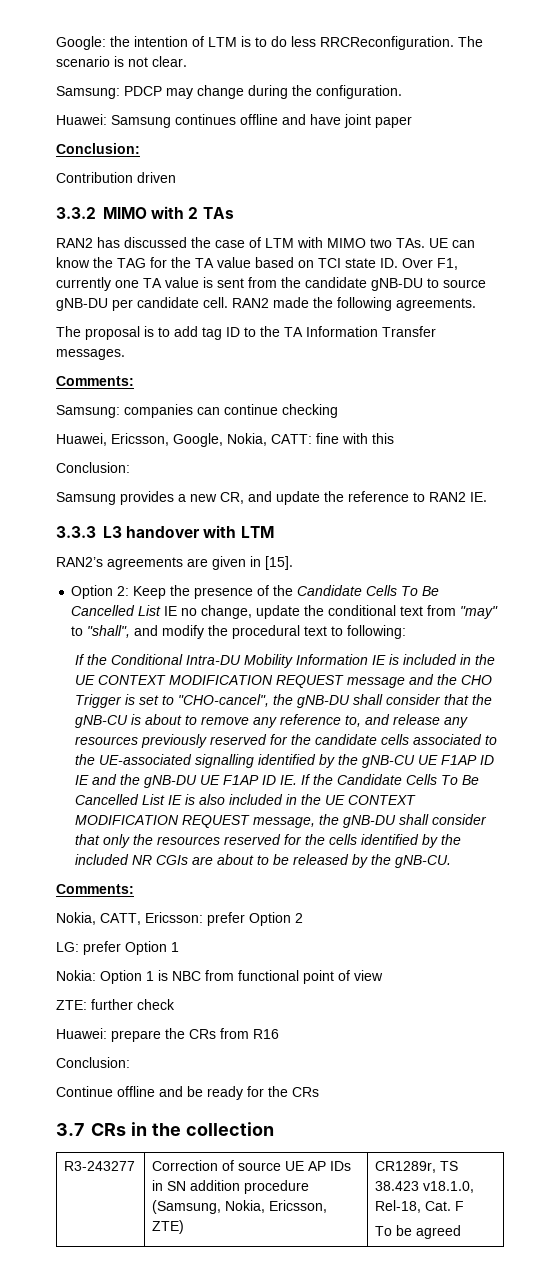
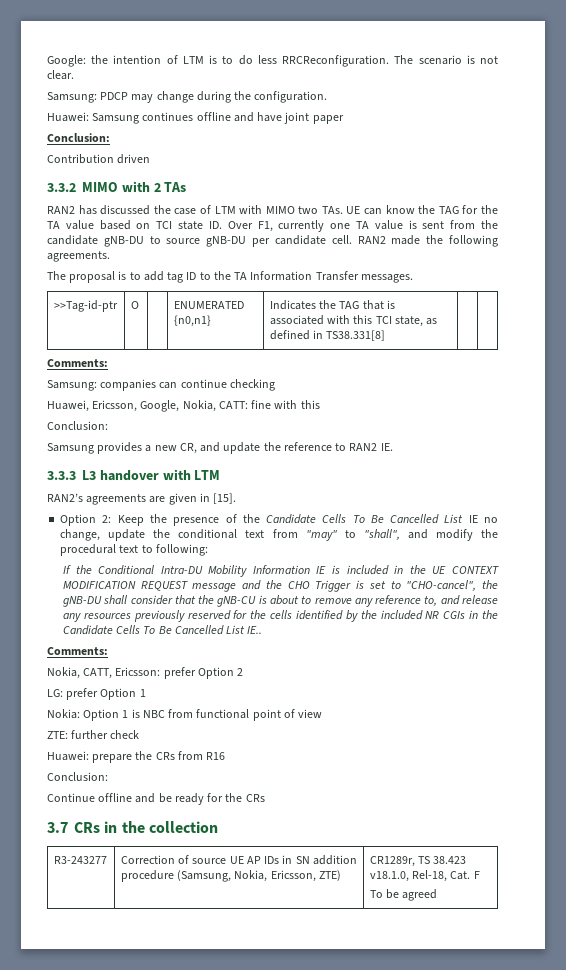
+ >>Tag-id-ptr | O | | ENUMERATED {n0,n1} | Indicates the TAG that is associated with this TCI state, as defined in TS38.331[8] | |
- If the Conditional Intra-DU Mobility Information IE is included in the UE CONTEXT MODIFICATION REQUEST message and the CHO Trigger is set to "CHO-cancel", the gNB-DU shall consider that the gNB-CU is about to remove any reference to, and release any resources previously reserved for the candidate cells associated to the UE-associated signalling identified by the gNB-CU UE F1AP ID IE and the gNB-DU UE F1AP ID IE. If the Candidate Cells To Be Cancelled List IE is also included in the UE CONTEXT MODIFICATION REQUEST message, the gNB-DU shall consider that only the resources reserved for the cells identified by the included NR CGIs are about to be released by the gNB-CU.
+ If the Conditional Intra-DU Mobility Information IE is included in the UE CONTEXT MODIFICATION REQUEST message and the CHO Trigger is set to "CHO-cancel", the gNB-DU shall consider that the gNB-CU is about to remove any reference to, and release any resources previously reserved for the cells identified by the included NR CGIs in the Candidate Cells To Be Cancelled List IE..

